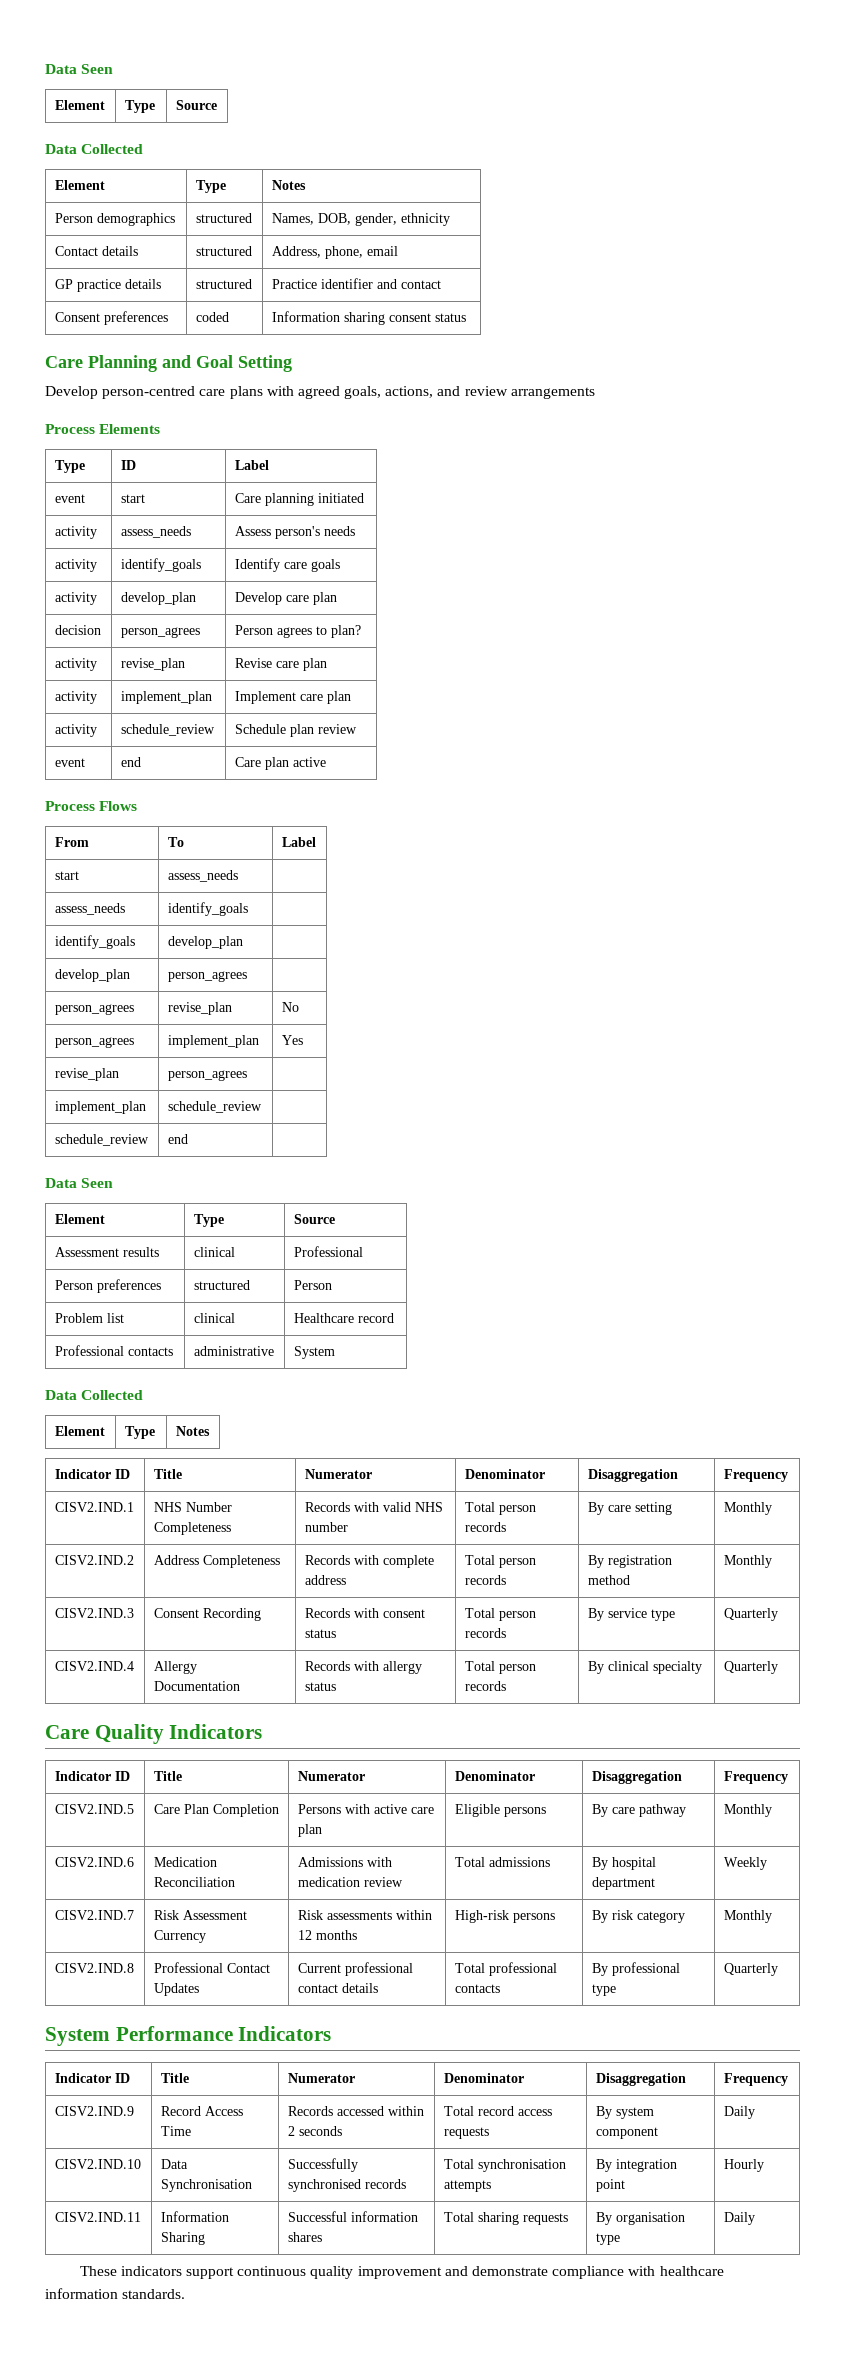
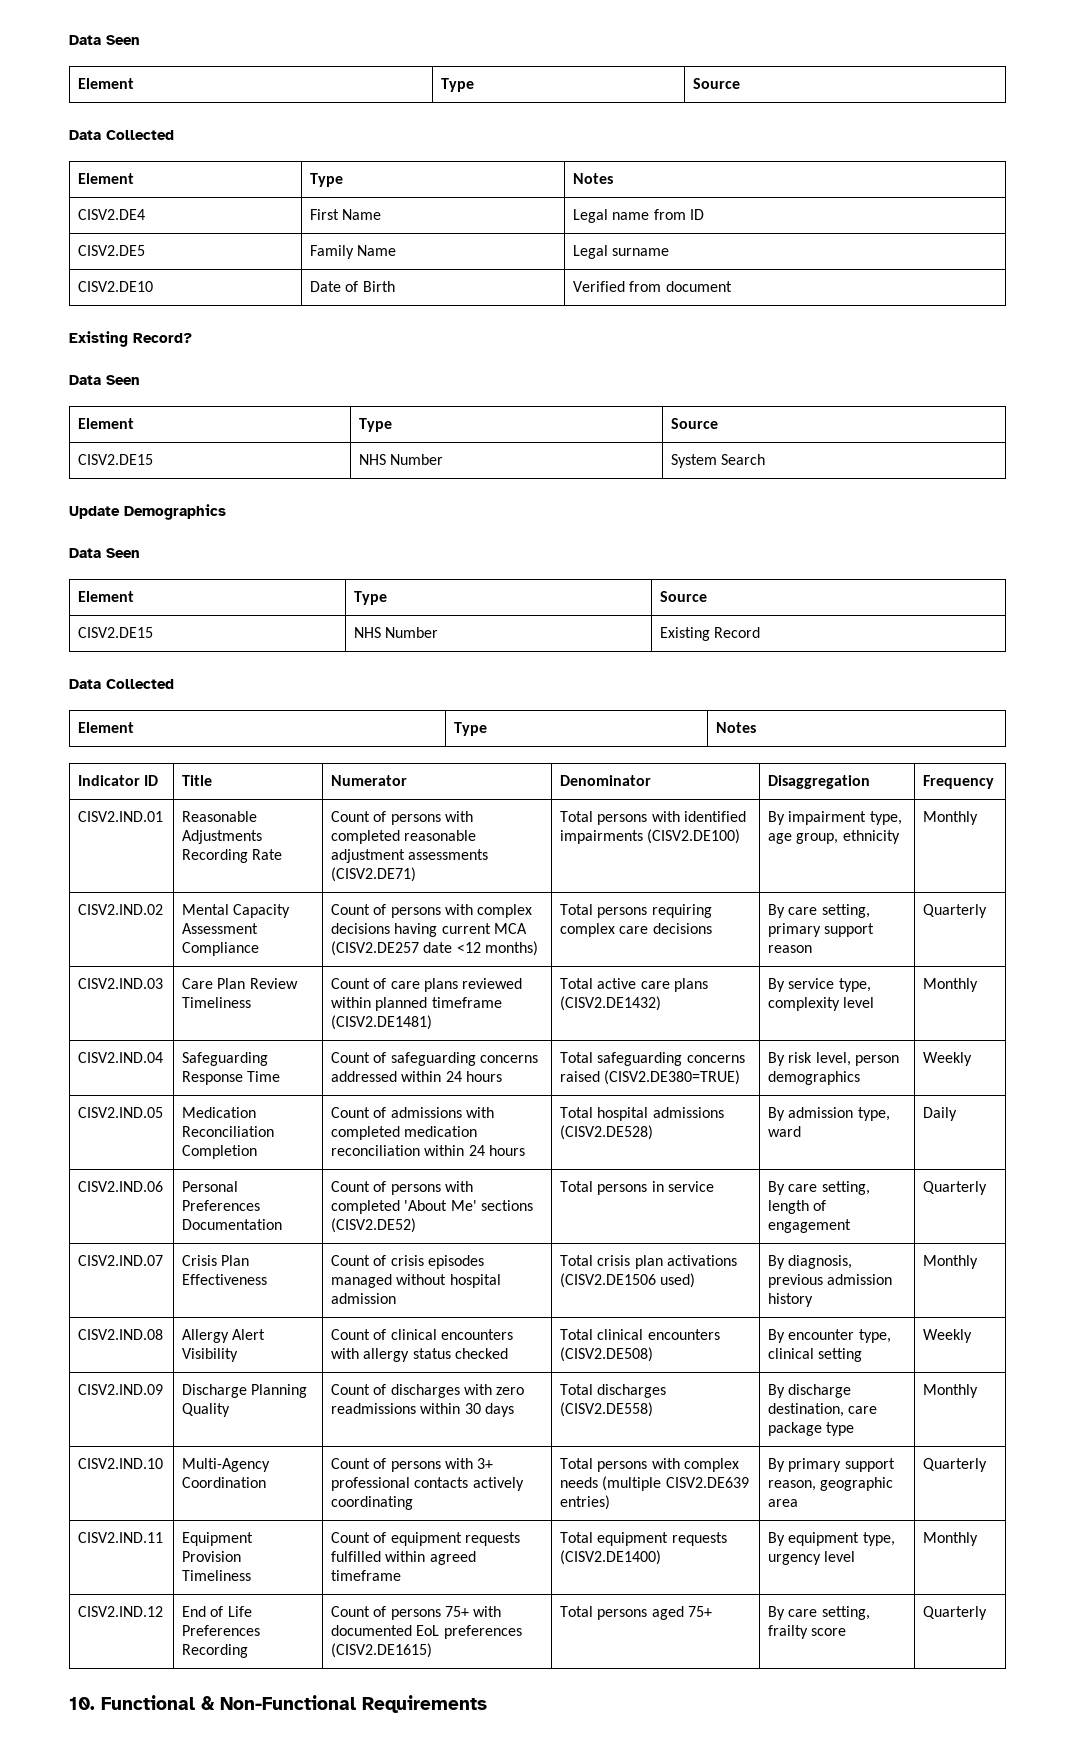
- Person demographics | structured | Names, DOB, gender, ethnicity
- Contact details | structured | Address, phone, email
- GP practice details | structured | Practice identifier and contact
- Consent preferences | coded | Information sharing consent status
- Care Planning and Goal Setting
- Develop person-centred care plans with agreed goals, actions, and review arrangements
- Process Elements
- Type | ID | Label
- event | start | Care planning initiated
- activity | assess_needs | Assess person's needs
- activity | identify_goals | Identify care goals
- activity | develop_plan | Develop care plan
- decision | person_agrees | Person agrees to plan?
- activity | revise_plan | Revise care plan
- activity | implement_plan | Implement care plan
- activity | schedule_review | Schedule plan review
- event | end | Care plan active
- Process Flows
- From | To | Label
- start | assess_needs |
- assess_needs | identify_goals |
- identify_goals | develop_plan |
- develop_plan | person_agrees |
- person_agrees | revise_plan | No
- person_agrees | implement_plan | Yes
- revise_plan | person_agrees |
- implement_plan | schedule_review |
- schedule_review | end |
+ CISV2.DE4 | First Name | Legal name from ID
+ CISV2.DE5 | Family Name | Legal surname
+ CISV2.DE10 | Date of Birth | Verified from document
+ Existing Record?
  Data Seen
  Element | Type | Source
- Assessment results | clinical | Professional
- Person preferences | structured | Person
- Problem list | clinical | Healthcare record
- Professional contacts | administrative | System
+ CISV2.DE15 | NHS Number | System Search
+ Update Demographics
+ Data Seen
+ Element | Type | Source
+ CISV2.DE15 | NHS Number | Existing Record
- CISV2.IND.1 | NHS Number Completeness | Records with valid NHS number | Total person records | By care setting | Monthly
- CISV2.IND.2 | Address Completeness | Records with complete address | Total person records | By registration method | Monthly
- CISV2.IND.3 | Consent Recording | Records with consent status | Total person records | By service type | Quarterly
- CISV2.IND.4 | Allergy Documentation | Records with allergy status | Total person records | By clinical specialty | Quarterly
- Care Quality Indicators
- Indicator ID | Title | Numerator | Denominator | Disaggregation | Frequency
- CISV2.IND.5 | Care Plan Completion | Persons with active care plan | Eligible persons | By care pathway | Monthly
- CISV2.IND.6 | Medication Reconciliation | Admissions with medication review | Total admissions | By hospital department | Weekly
- CISV2.IND.7 | Risk Assessment Currency | Risk assessments within 12 months | High-risk persons | By risk category | Monthly
- CISV2.IND.8 | Professional Contact Updates | Current professional contact details | Total professional contacts | By professional type | Quarterly
- System Performance Indicators
- Indicator ID | Title | Numerator | Denominator | Disaggregation | Frequency
- CISV2.IND.9 | Record Access Time | Records accessed within 2 seconds | Total record access requests | By system component | Daily
- CISV2.IND.10 | Data Synchronisation | Successfully synchronised records | Total synchronisation attempts | By integration point | Hourly
- CISV2.IND.11 | Information Sharing | Successful information shares | Total sharing requests | By organisation type | Daily
- These indicators support continuous quality improvement and demonstrate compliance with healthcare information standards.
+ CISV2.IND.01 | Reasonable Adjustments Recording Rate | Count of persons with completed reasonable adjustment assessments (CISV2.DE71) | Total persons with identified impairments (CISV2.DE100) | By impairment type, age group, ethnicity | Monthly
+ CISV2.IND.02 | Mental Capacity Assessment Compliance | Count of persons with complex decisions having current MCA (CISV2.DE257 date <12 months) | Total persons requiring complex care decisions | By care setting, primary support reason | Quarterly
+ CISV2.IND.03 | Care Plan Review Timeliness | Count of care plans reviewed within planned timeframe (CISV2.DE1481) | Total active care plans (CISV2.DE1432) | By service type, complexity level | Monthly
+ CISV2.IND.04 | Safeguarding Response Time | Count of safeguarding concerns addressed within 24 hours | Total safeguarding concerns raised (CISV2.DE380=TRUE) | By risk level, person demographics | Weekly
+ CISV2.IND.05 | Medication Reconciliation Completion | Count of admissions with completed medication reconciliation within 24 hours | Total hospital admissions (CISV2.DE528) | By admission type, ward | Daily
+ CISV2.IND.06 | Personal Preferences Documentation | Count of persons with completed 'About Me' sections (CISV2.DE52) | Total persons in service | By care setting, length of engagement | Quarterly
+ CISV2.IND.07 | Crisis Plan Effectiveness | Count of crisis episodes managed without hospital admission | Total crisis plan activations (CISV2.DE1506 used) | By diagnosis, previous admission history | Monthly
+ CISV2.IND.08 | Allergy Alert Visibility | Count of clinical encounters with allergy status checked | Total clinical encounters (CISV2.DE508) | By encounter type, clinical setting | Weekly
+ CISV2.IND.09 | Discharge Planning Quality | Count of discharges with zero readmissions within 30 days | Total discharges (CISV2.DE558) | By discharge destination, care package type | Monthly
+ CISV2.IND.10 | Multi-Agency Coordination | Count of persons with 3+ professional contacts actively coordinating | Total persons with complex needs (multiple CISV2.DE639 entries) | By primary support reason, geographic area | Quarterly
+ CISV2.IND.11 | Equipment Provision Timeliness | Count of equipment requests fulfilled within agreed timeframe | Total equipment requests (CISV2.DE1400) | By equipment type, urgency level | Monthly
+ CISV2.IND.12 | End of Life Preferences Recording | Count of persons 75+ with documented EoL preferences (CISV2.DE1615) | Total persons aged 75+ | By care setting, frailty score | Quarterly
+ 10. Functional & Non-Functional Requirements

